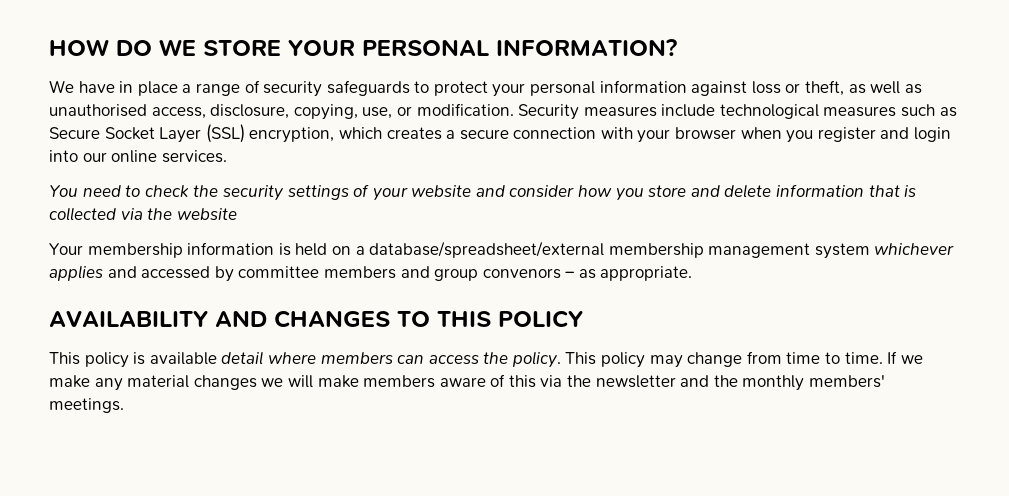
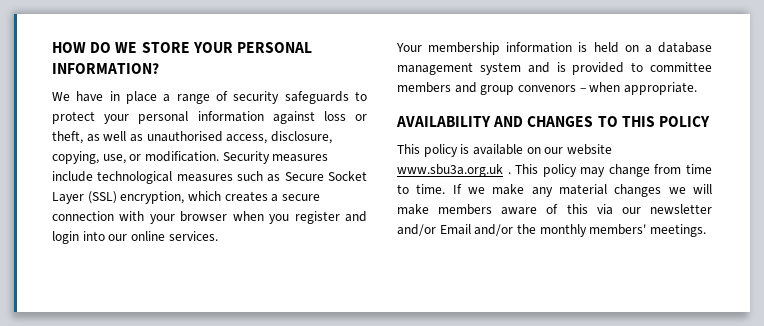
- You need to check the security settings of your website and consider how you store and delete information that is collected via the website
- Your membership information is held on a database/spreadsheet/external membership management system whichever applies and accessed by committee members and group convenors – as appropriate.
+ Your membership information is held on a database management system and is provided to committee members and group convenors – when appropriate.
- This policy is available detail where members can access the policy.
+ This policy is available on our website www.sbu3a.org.uk .
- If we make any material changes we will make members aware of this via the newsletter and the monthly members' meetings.
+ If we make any material changes we will make members aware of this via our newsletter and/or Email and/or the monthly members' meetings.

